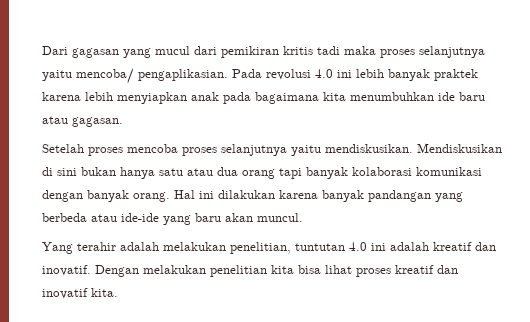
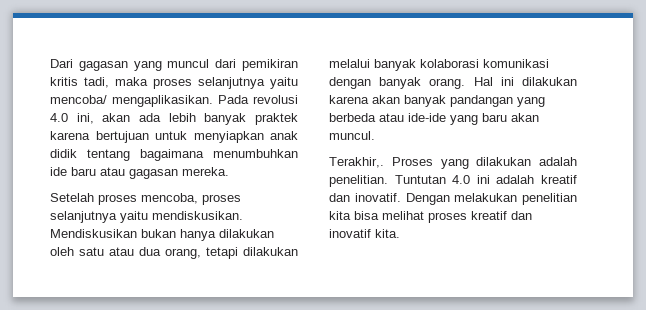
- Dari gagasan yang mucul dari pemikiran kritis tadi maka proses selanjutnya yaitu mencoba/ pengaplikasian.
+ Dari gagasan yang muncul dari pemikiran kritis tadi, maka proses selanjutnya yaitu mencoba/ mengaplikasikan.
- Pada revolusi 4.0 ini lebih banyak praktek karena lebih menyiapkan anak pada bagaimana kita menumbuhkan ide baru atau gagasan.
+ Pada revolusi 4.0 ini, akan ada lebih banyak praktek karena bertujuan untuk menyiapkan anak didik tentang bagaimana menumbuhkan ide baru atau gagasan mereka.
- Setelah proses mencoba proses selanjutnya yaitu mendiskusikan.
+ Setelah proses mencoba, proses selanjutnya yaitu mendiskusikan.
- Mendiskusikan di sini bukan hanya satu atau dua orang tapi banyak kolaborasi komunikasi dengan banyak orang.
+ Mendiskusikan bukan hanya dilakukan oleh satu atau dua orang, tetapi dilakukan melalui banyak kolaborasi komunikasi dengan banyak orang.
- Hal ini dilakukan karena banyak pandangan yang berbeda atau ide-ide yang baru akan muncul.
+ Hal ini dilakukan karena akan banyak pandangan yang berbeda atau ide-ide yang baru akan muncul.
- Yang terahir adalah melakukan penelitian, tuntutan 4.0 ini adalah kreatif dan inovatif.
+ Terakhir,. Proses yang dilakukan adalah penelitian. Tuntutan 4.0 ini adalah kreatif dan inovatif.
- Dengan melakukan penelitian kita bisa lihat proses kreatif dan inovatif kita.
+ Dengan melakukan penelitian kita bisa melihat proses kreatif dan inovatif kita.

